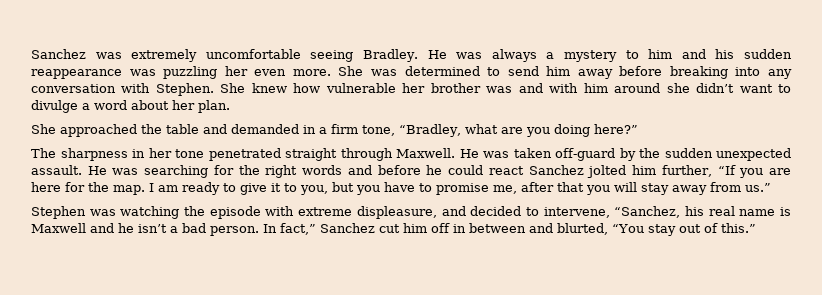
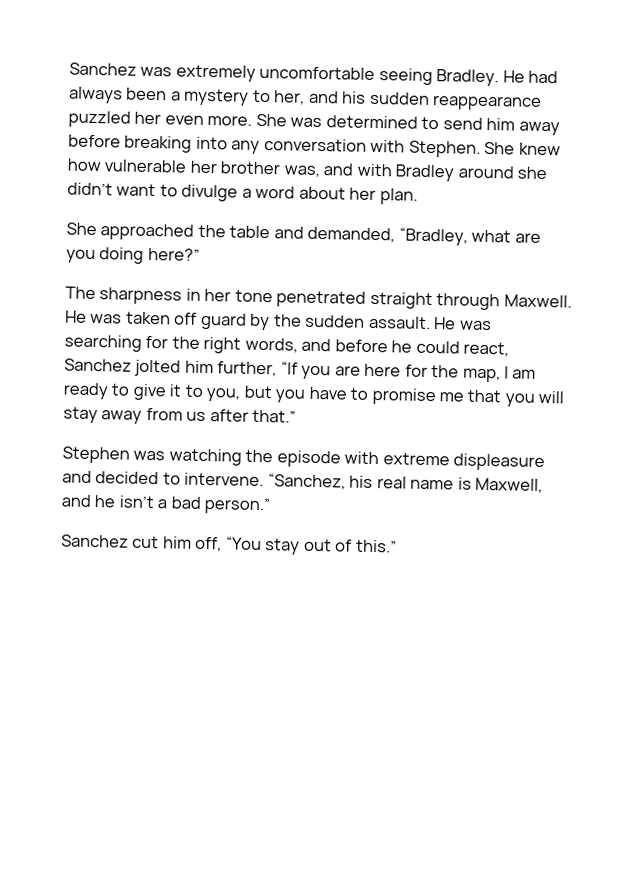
- He was always a mystery to him and his sudden reappearance was puzzling her even more.
+ He had always been a mystery to her, and his sudden reappearance puzzled her even more.
- She knew how vulnerable her brother was and with him around she didn’t want to divulge a word about her plan.
+ She knew how vulnerable her brother was, and with Bradley around she didn’t want to divulge a word about her plan.
- She approached the table and demanded in a firm tone, “Bradley, what are you doing here?”
+ She approached the table and demanded, “Bradley, what are you doing here?”
- He was taken off-guard by the sudden unexpected assault.
+ He was taken off guard by the sudden assault.
- He was searching for the right words and before he could react Sanchez jolted him further, “If you are here for the map. I am ready to give it to you, but you have to promise me, after that you will stay away from us.”
+ He was searching for the right words, and before he could react, Sanchez jolted him further, “If you are here for the map, I am ready to give it to you, but you have to promise me that you will stay away from us after that.”
- Stephen was watching the episode with extreme displeasure, and decided to intervene, “Sanchez, his real name is Maxwell and he isn’t a bad person. In fact,” Sanchez cut him off in between and blurted, “You stay out of this.”
+ Stephen was watching the episode with extreme displeasure and decided to intervene. “Sanchez, his real name is Maxwell, and he isn’t a bad person.”
+ Sanchez cut him off, “You stay out of this.”

